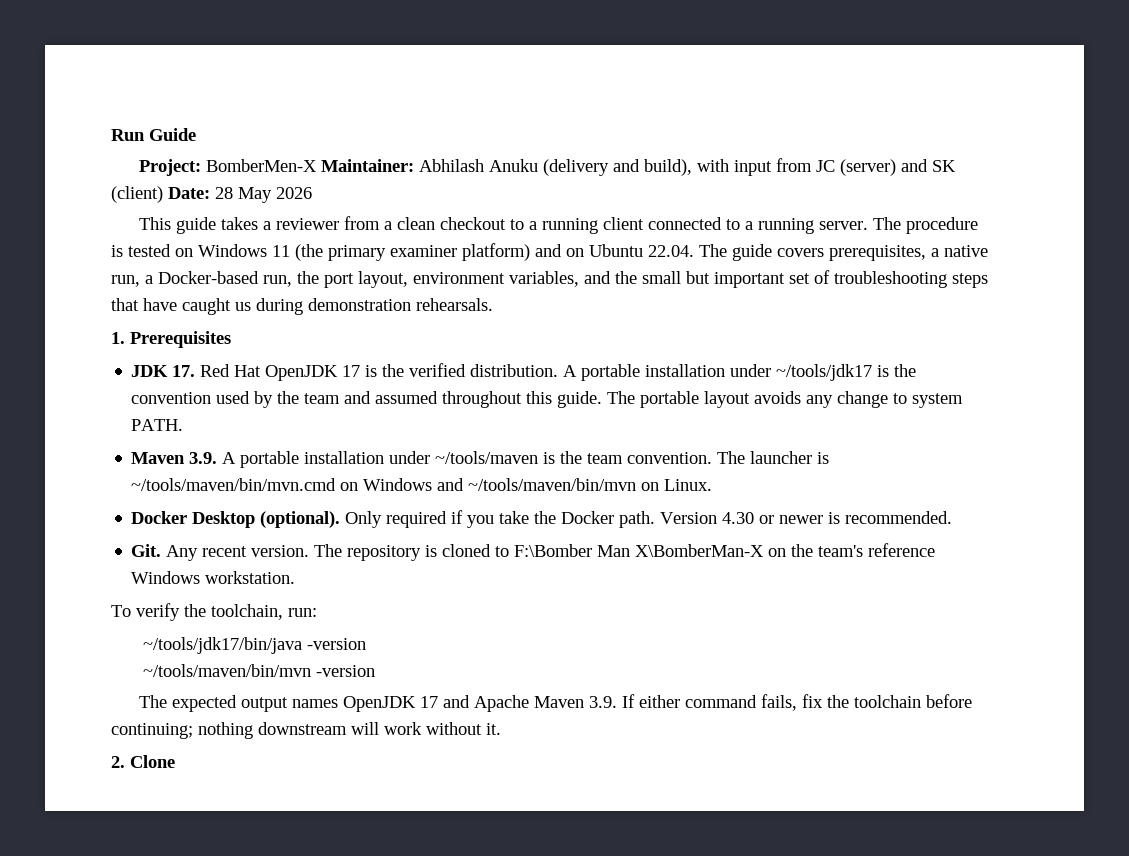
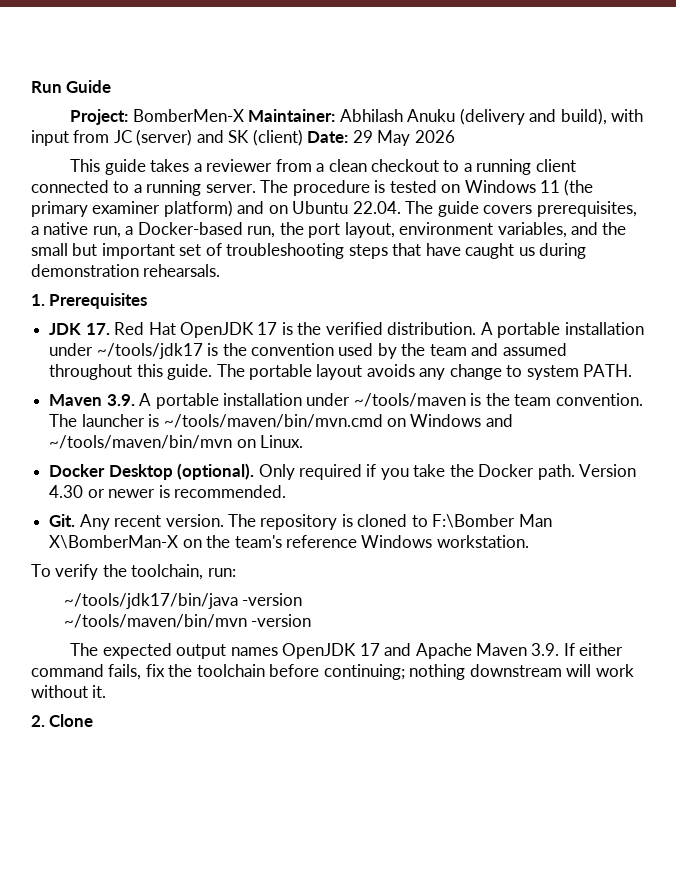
- Project: BomberMen-X Maintainer: Abhilash Anuku (delivery and build), with input from JC (server) and SK (client) Date: 28 May 2026
+ Project: BomberMen-X Maintainer: Abhilash Anuku (delivery and build), with input from JC (server) and SK (client) Date: 29 May 2026

